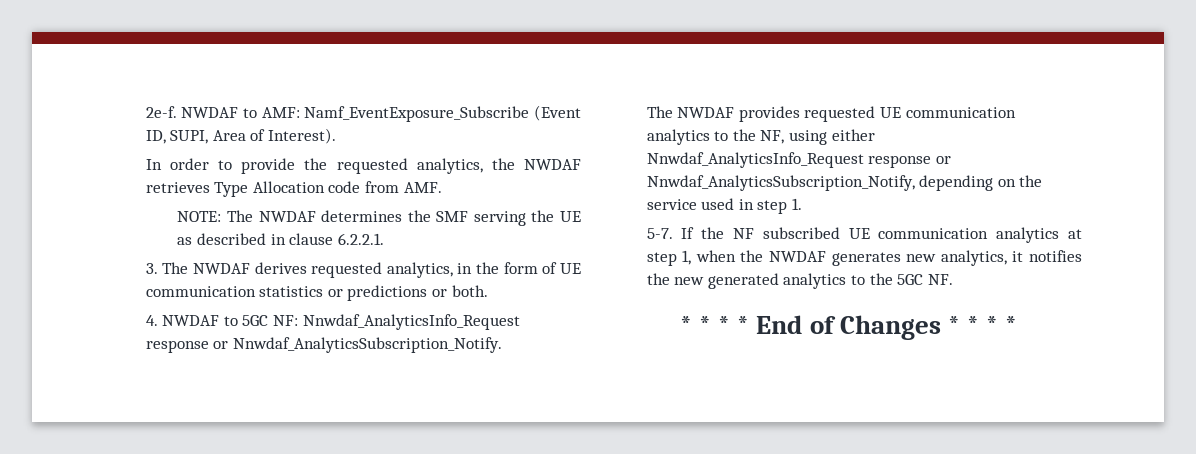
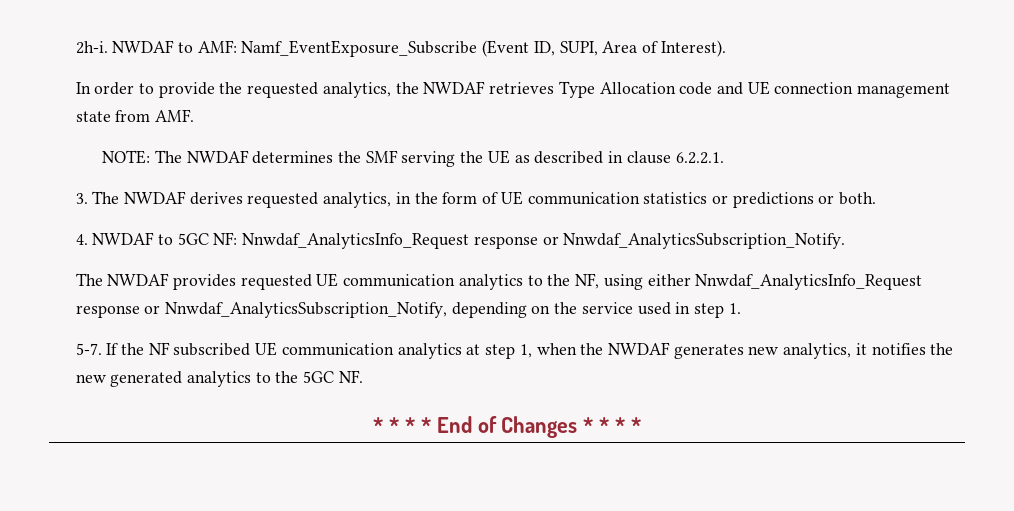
- 2e-f.
+ 2h-i.
- In order to provide the requested analytics, the NWDAF retrieves Type Allocation code from AMF.
+ In order to provide the requested analytics, the NWDAF retrieves Type Allocation code and UE connection management state from AMF.

